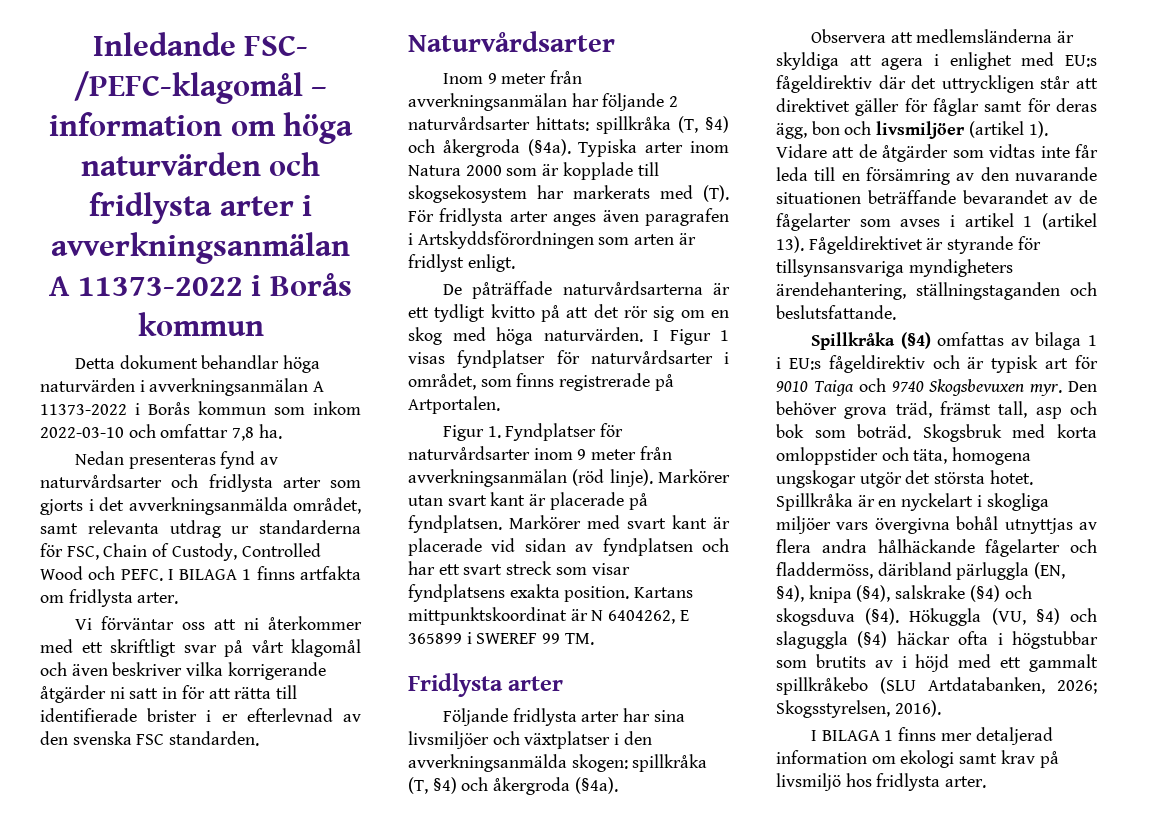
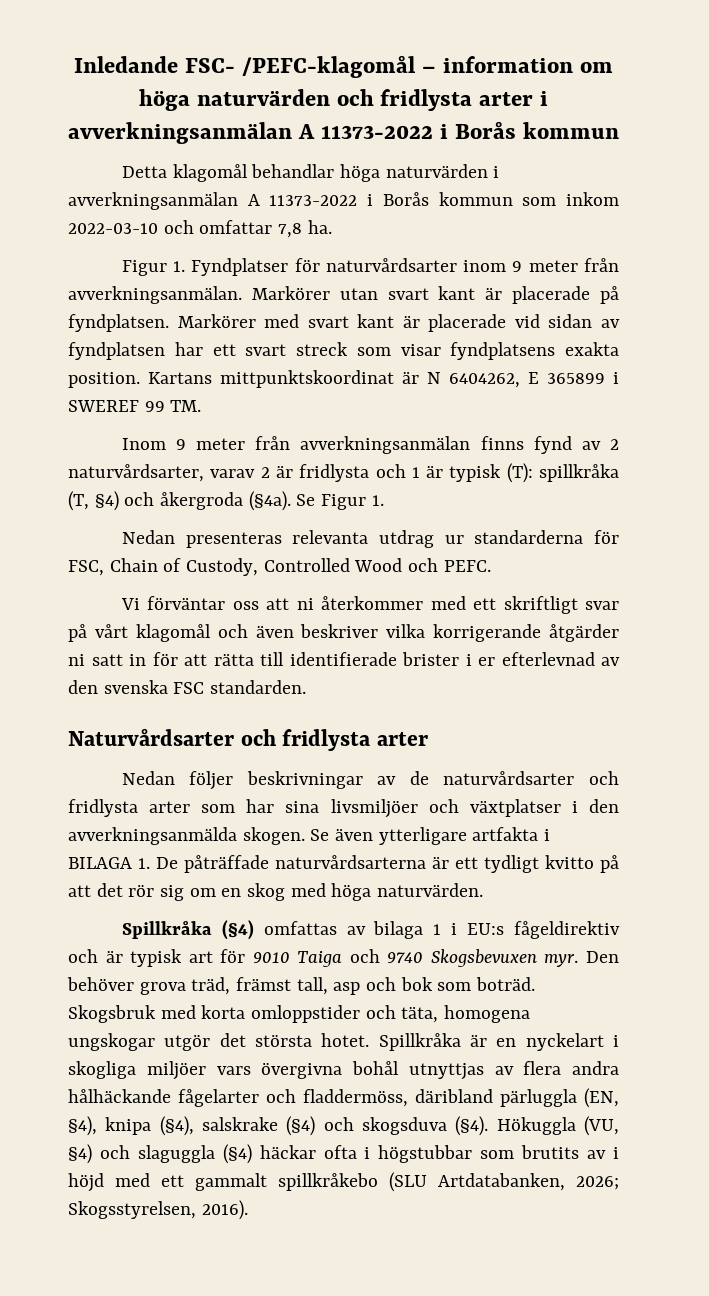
- Detta dokument behandlar höga naturvärden i avverkningsanmälan A 11373-2022 i Borås kommun som inkom 2022-03-10 och omfattar 7,8 ha.
+ Detta klagomål behandlar höga naturvärden i avverkningsanmälan A 11373-2022 i Borås kommun som inkom 2022-03-10 och omfattar 7,8 ha.
- Nedan presenteras fynd av naturvårdsarter och fridlysta arter som gjorts i det avverkningsanmälda området, samt relevanta utdrag ur standarderna för FSC, Chain of Custody, Controlled Wood och PEFC. I BILAGA 1 finns artfakta om fridlysta arter.
+ Figur 1. Fyndplatser för naturvårdsarter inom 9 meter från avverkningsanmälan. Markörer utan svart kant är placerade på fyndplatsen. Markörer med svart kant är placerade vid sidan av fyndplatsen har ett svart streck som visar fyndplatsens exakta position. Kartans mittpunktskoordinat är N 6404262, E 365899 i SWEREF 99 TM.
+ Inom 9 meter från avverkningsanmälan finns fynd av 2 naturvårdsarter, varav 2 är fridlysta och 1 är typisk (T): spillkråka (T, §4) och åkergroda (§4a). Se Figur 1.
+ Nedan presenteras relevanta utdrag ur standarderna för FSC, Chain of Custody, Controlled Wood och PEFC.
- Naturvårdsarter
- Inom 9 meter från avverkningsanmälan har följande 2 naturvårdsarter hittats: spillkråka (T, §4) och åkergroda (§4a). Typiska arter inom Natura 2000 som är kopplade till skogsekosystem har markerats med (T). För fridlysta arter anges även paragrafen i Artskyddsförordningen som arten är fridlyst enligt.
- De påträffade naturvårdsarterna är ett tydligt kvitto på att det rör sig om en skog med höga naturvärden. I Figur 1 visas fyndplatser för naturvårdsarter i området, som finns registrerade på Artportalen.
- Figur 1. Fyndplatser för naturvårdsarter inom 9 meter från avverkningsanmälan (röd linje). Markörer utan svart kant är placerade på fyndplatsen. Markörer med svart kant är placerade vid sidan av fyndplatsen och har ett svart streck som visar fyndplatsens exakta position. Kartans mittpunktskoordinat är N 6404262, E 365899 i SWEREF 99 TM.
- Fridlysta arter
- Följande fridlysta arter har sina livsmiljöer och växtplatser i den avverkningsanmälda skogen: spillkråka (T, §4) och åkergroda (§4a).
- Observera att medlemsländerna är skyldiga att agera i enlighet med EU:s fågeldirektiv där det uttryckligen står att direktivet gäller för fåglar samt för deras ägg, bon och livsmiljöer (artikel 1). Vidare att de åtgärder som vidtas inte får leda till en försämring av den nuvarande situationen beträffande bevarandet av de fågelarter som avses i artikel 1 (artikel 13). Fågeldirektivet är styrande för tillsynsansvariga myndigheters ärendehantering, ställningstaganden och beslutsfattande.
+ Naturvårdsarter och fridlysta arter
+ Nedan följer beskrivningar av de naturvårdsarter och fridlysta arter som har sina livsmiljöer och växtplatser i den avverkningsanmälda skogen. Se även ytterligare artfakta i BILAGA 1. De påträffade naturvårdsarterna är ett tydligt kvitto på att det rör sig om en skog med höga naturvärden.
- I BILAGA 1 finns mer detaljerad information om ekologi samt krav på livsmiljö hos fridlysta arter.

